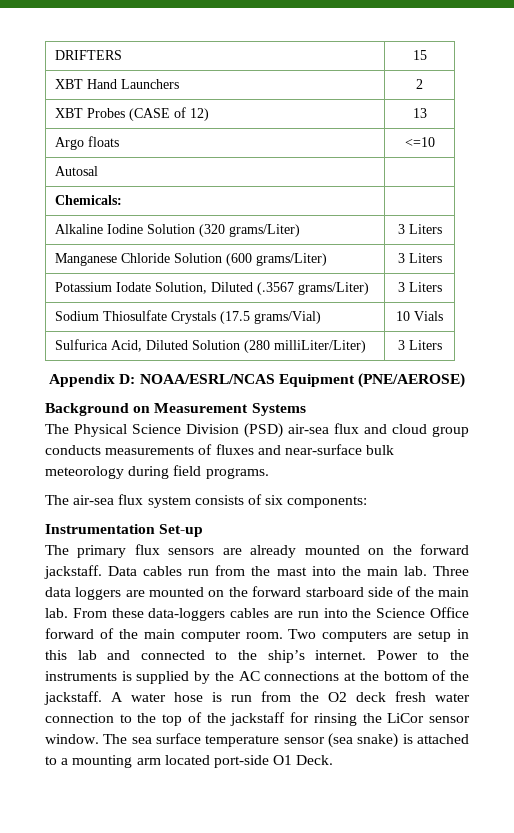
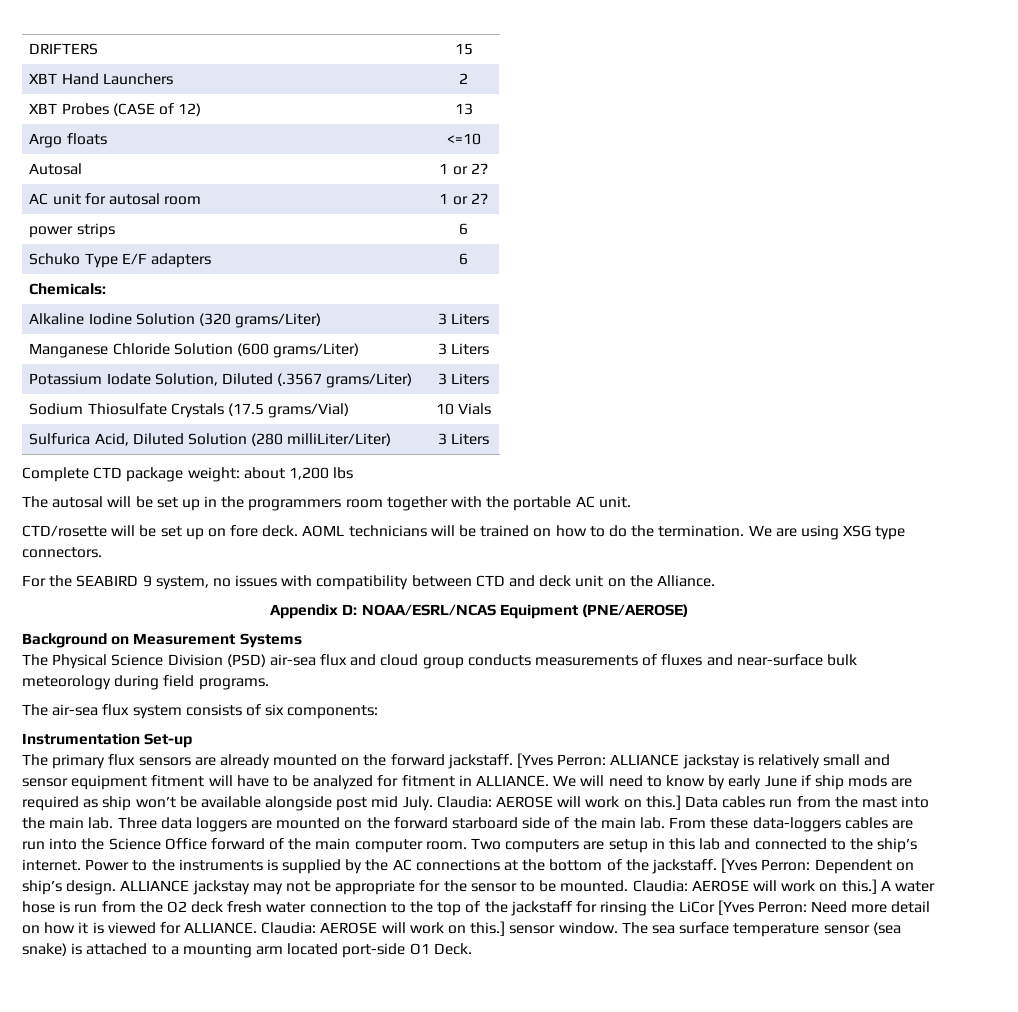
- Autosal |
+ Autosal | 1 or 2?
+ AC unit for autosal room | 1 or 2?
+ power strips | 6
+ Schuko Type E/F adapters | 6
+ Complete CTD package weight: about 1,200 lbs
+ The autosal will be set up in the programmers room together with the portable AC unit.
+ CTD/rosette will be set up on fore deck. AOML technicians will be trained on how to do the termination. We are using XSG type connectors.
+ For the SEABIRD 9 system, no issues with compatibility between CTD and deck unit on the Alliance.
+ [Yves Perron: ALLIANCE jackstay is relatively small and sensor equipment fitment will have to be analyzed for fitment in ALLIANCE. We will need to know by early June if ship mods are required as ship won’t be available alongside post mid July. Claudia: AEROSE will work on this.]
+ [Yves Perron: Dependent on ship’s design. ALLIANCE jackstay may not be appropriate for the sensor to be mounted. Claudia: AEROSE will work on this.]
- A water hose is run from the O2 deck fresh water connection to the top of the jackstaff for rinsing the LiCor sensor window.
+ A water hose is run from the O2 deck fresh water connection to the top of the jackstaff for rinsing the LiCor [Yves Perron: Need more detail on how it is viewed for ALLIANCE. Claudia: AEROSE will work on this.] sensor window.

